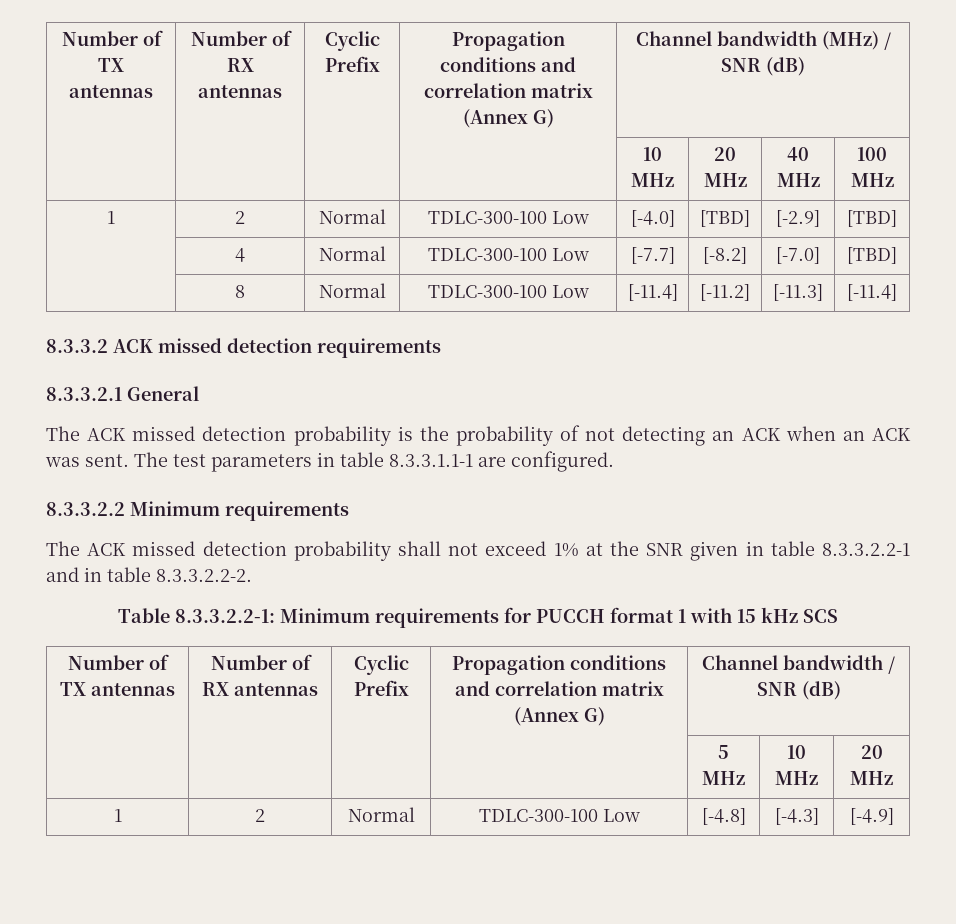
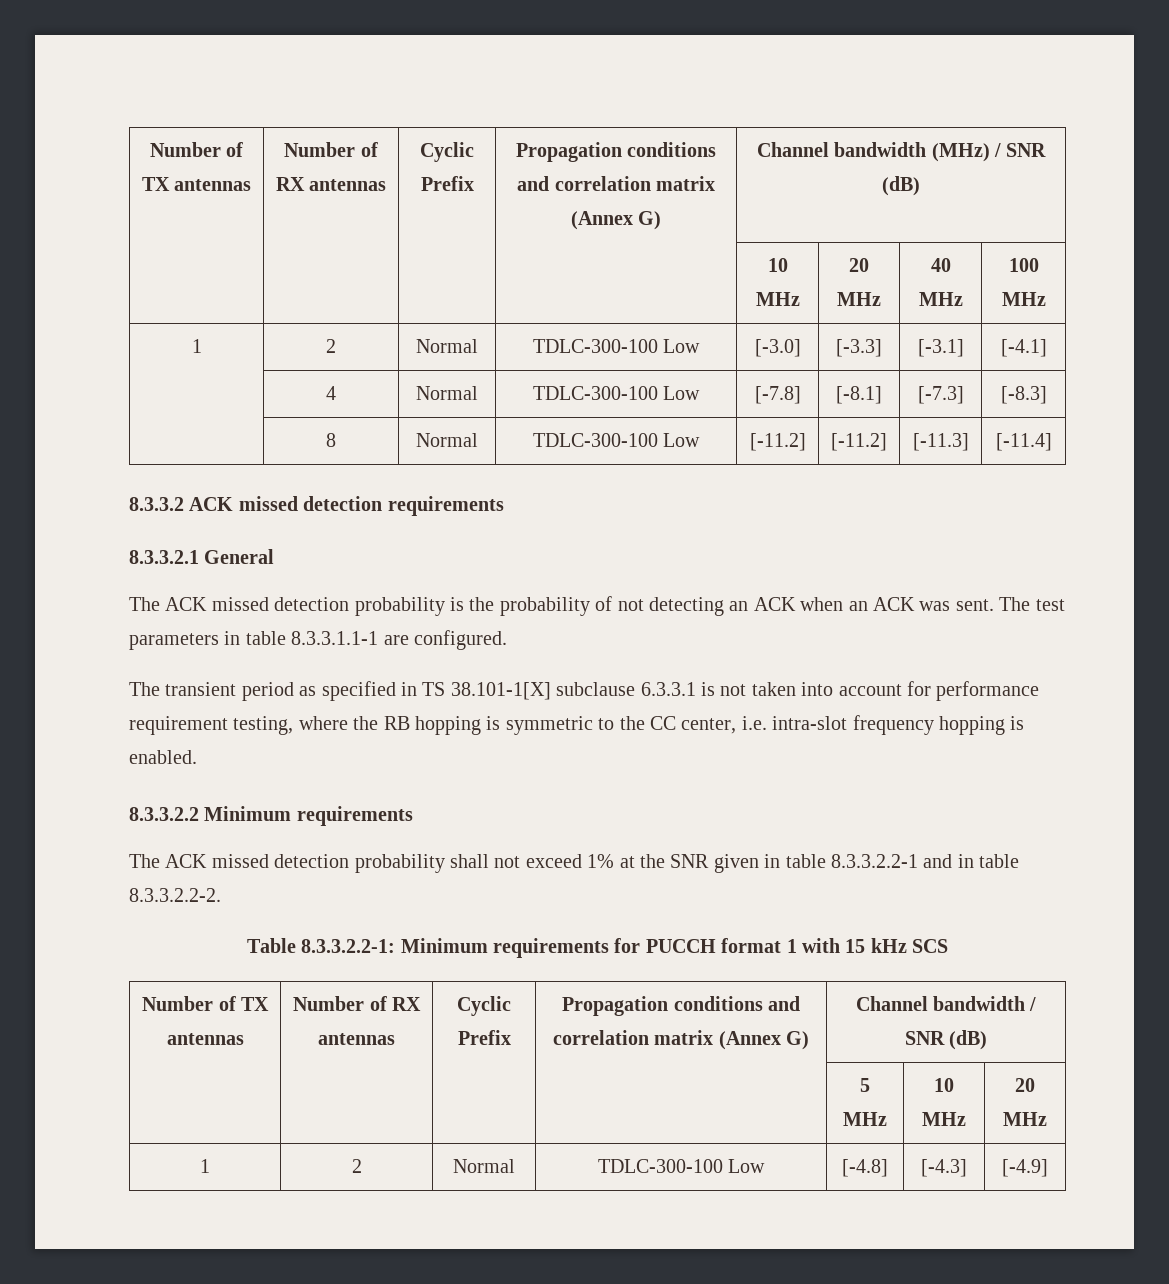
- 1 | 2 | Normal | TDLC-300-100 Low | [-4.0] | [TBD] | [-2.9] | [TBD]
+ 1 | 2 | Normal | TDLC-300-100 Low | [-3.0] | [-3.3] | [-3.1] | [-4.1]
- | 4 | Normal | TDLC-300-100 Low | [-7.7] | [-8.2] | [-7.0] | [TBD]
+ | 4 | Normal | TDLC-300-100 Low | [-7.8] | [-8.1] | [-7.3] | [-8.3]
- | 8 | Normal | TDLC-300-100 Low | [-11.4] | [-11.2] | [-11.3] | [-11.4]
+ | 8 | Normal | TDLC-300-100 Low | [-11.2] | [-11.2] | [-11.3] | [-11.4]
+ The transient period as specified in TS 38.101-1[X] subclause 6.3.3.1 is not taken into account for performance requirement testing, where the RB hopping is symmetric to the CC center, i.e. intra-slot frequency hopping is enabled.

